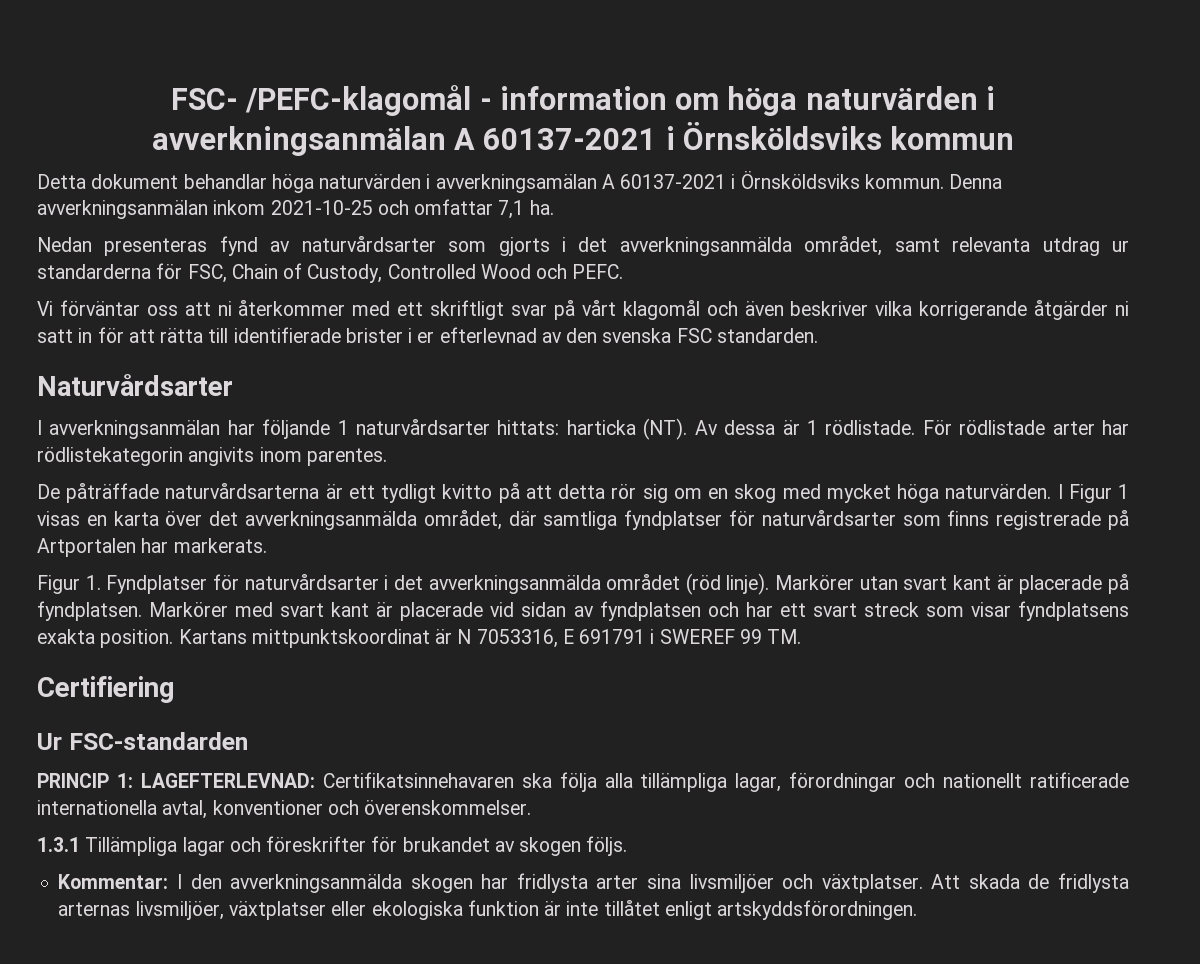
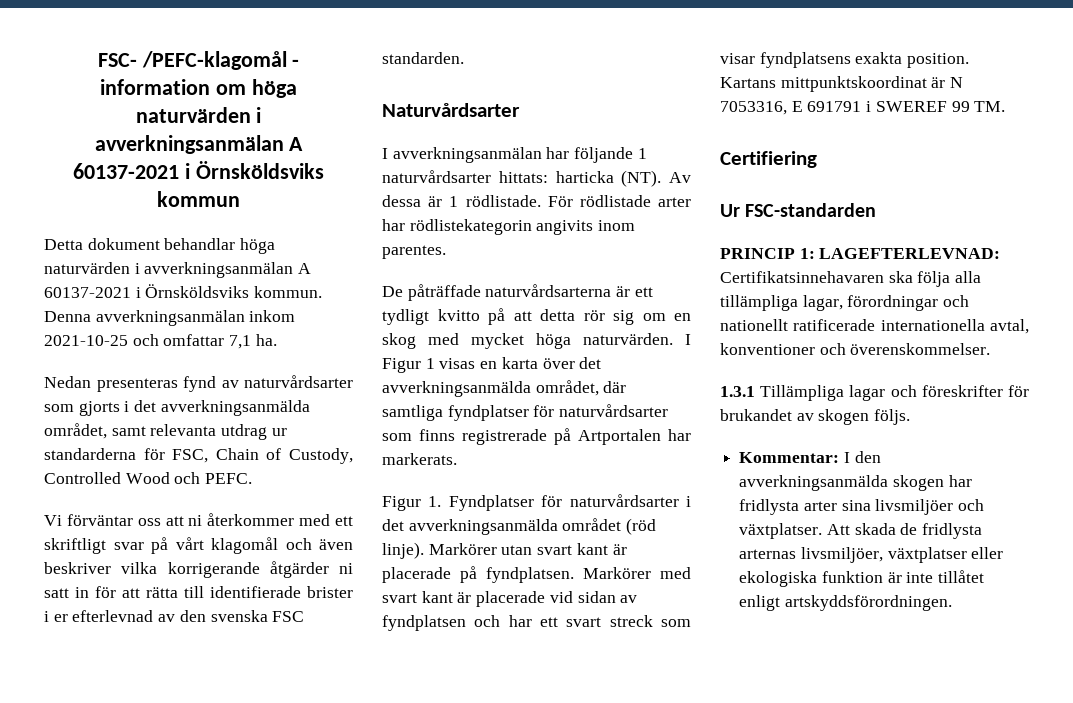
- Detta dokument behandlar höga naturvärden i avverkningsamälan A 60137-2021 i Örnsköldsviks kommun.
+ Detta dokument behandlar höga naturvärden i avverkningsanmälan A 60137-2021 i Örnsköldsviks kommun.

